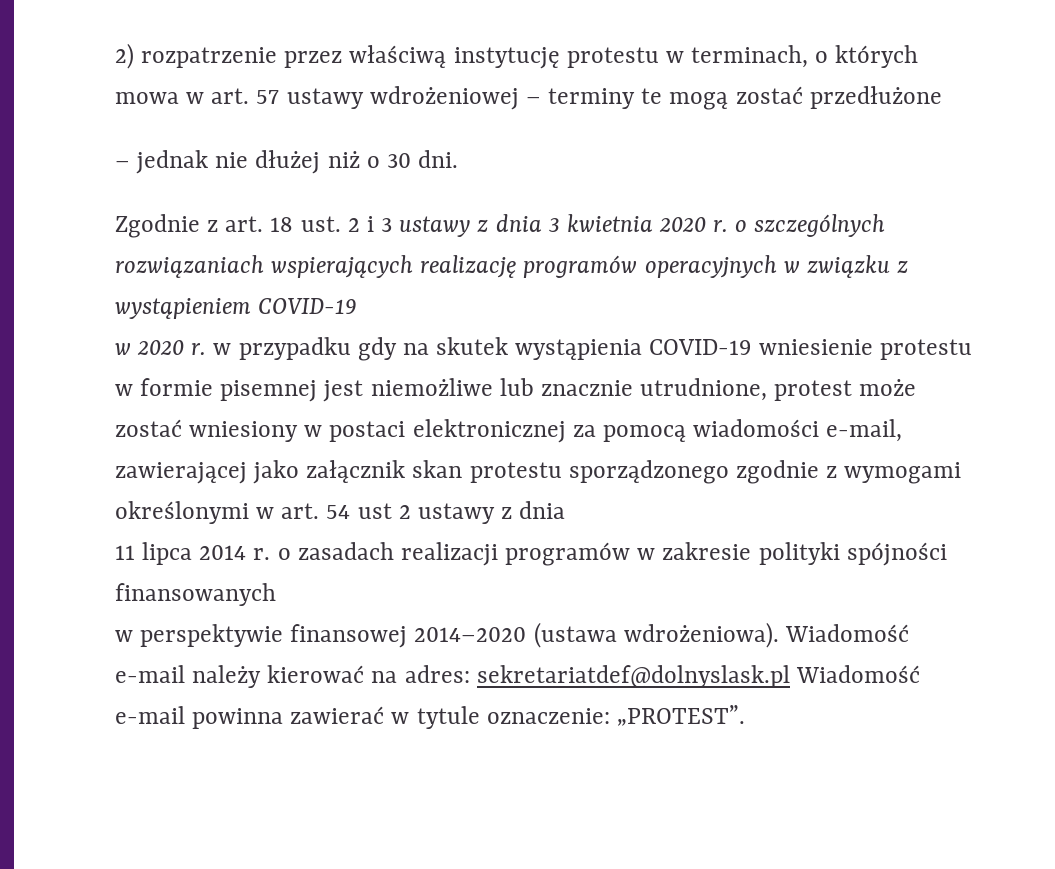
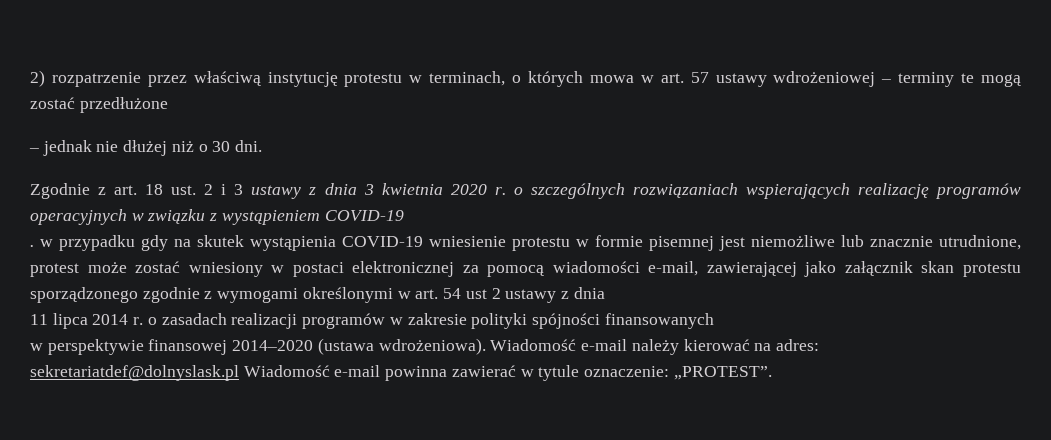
- w 2020 r. w przypadku gdy na skutek wystąpienia COVID-19 wniesienie protestu w formie pisemnej jest niemożliwe lub znacznie utrudnione, protest może zostać wniesiony w postaci elektronicznej za pomocą wiadomości e-mail, zawierającej jako załącznik skan protestu sporządzonego zgodnie z wymogami określonymi w art. 54 ust 2 ustawy z dnia
+ . w przypadku gdy na skutek wystąpienia COVID-19 wniesienie protestu w formie pisemnej jest niemożliwe lub znacznie utrudnione, protest może zostać wniesiony w postaci elektronicznej za pomocą wiadomości e-mail, zawierającej jako załącznik skan protestu sporządzonego zgodnie z wymogami określonymi w art. 54 ust 2 ustawy z dnia

